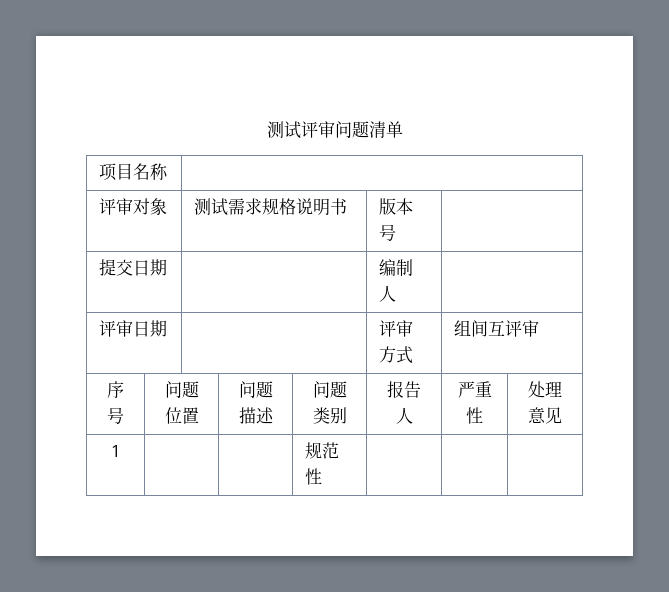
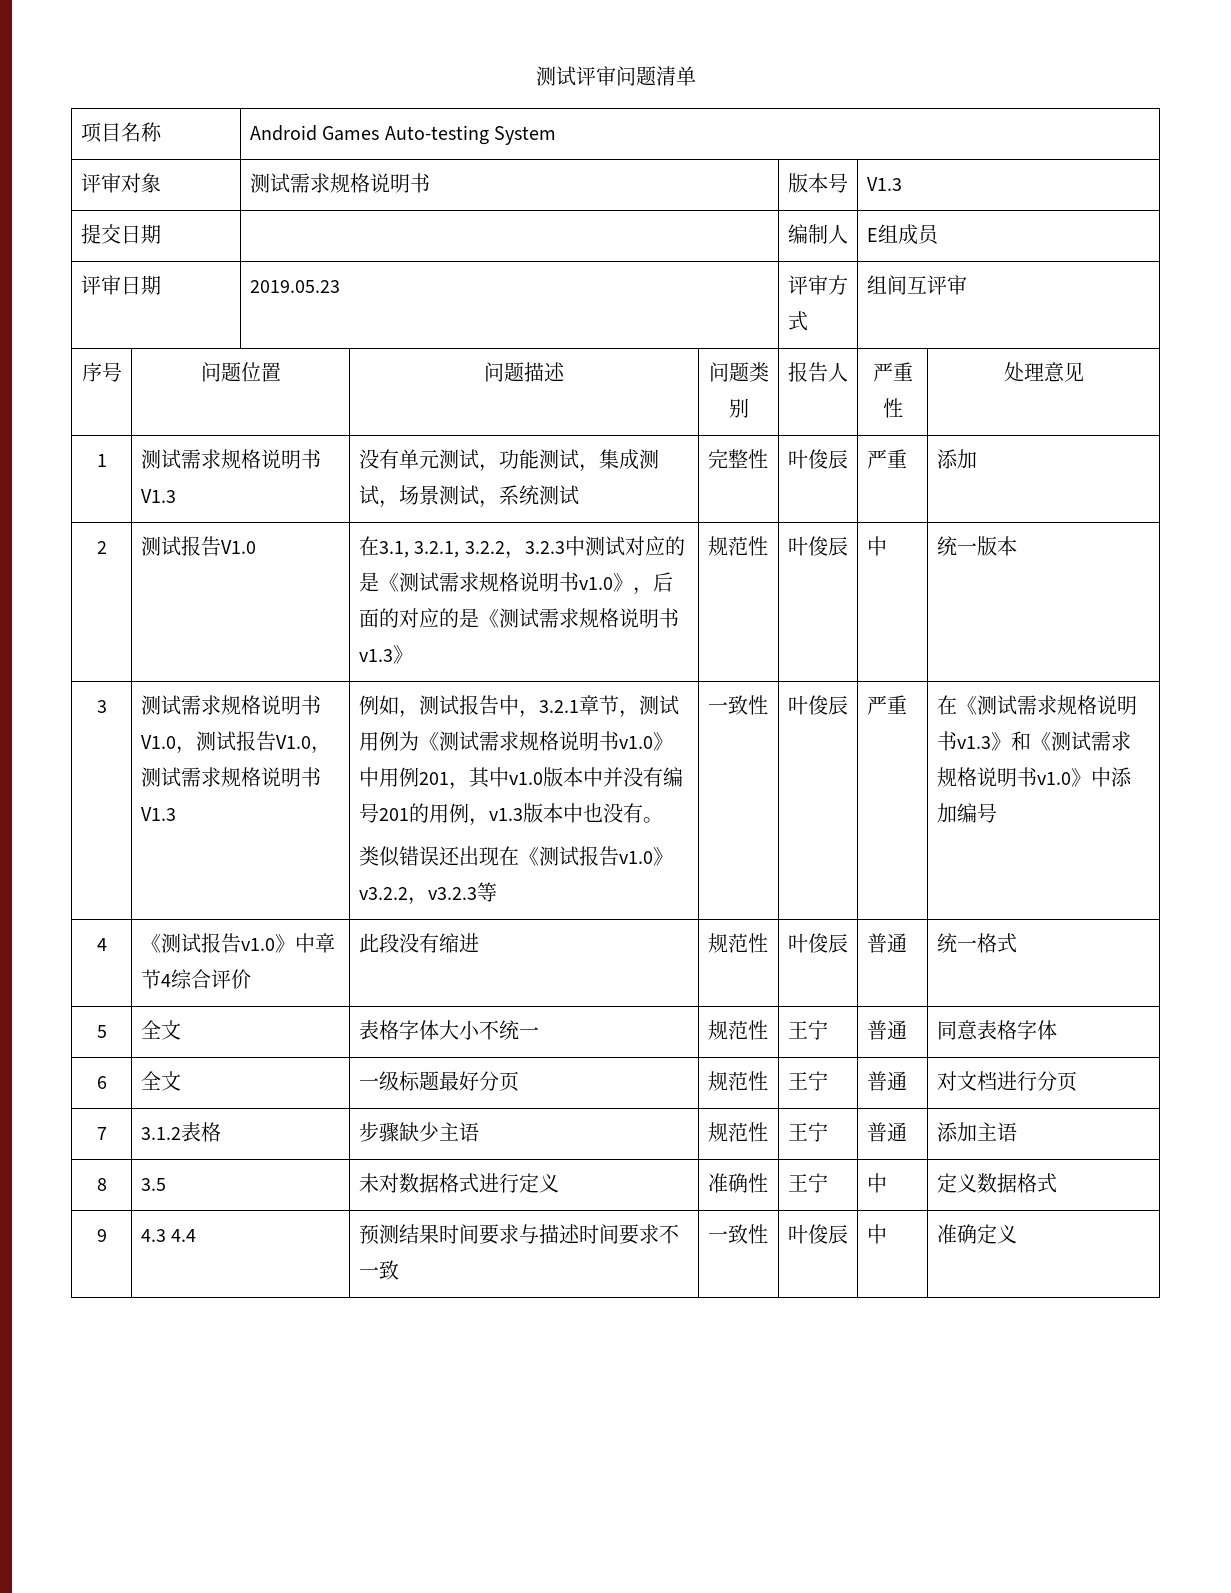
- 项目名称 |
+ 项目名称 | Android Games Auto-testing System
- 评审对象 | 测试需求规格说明书 | 版本号 |
+ 评审对象 | 测试需求规格说明书 | 版本号 | V1.3
- 提交日期 | | 编制人 |
+ 提交日期 | | 编制人 | E组成员
- 评审日期 | | 评审方式 | 组间互评审
+ 评审日期 | 2019.05.23 | 评审方式 | 组间互评审
- 1 | | | 规范性 | | |
+ 1 | 测试需求规格说明书V1.3 | 没有单元测试，功能测试，集成测试，场景测试，系统测试 | 完整性 | 叶俊辰 | 严重 | 添加
+ 2 | 测试报告V1.0 | 在3.1, 3.2.1, 3.2.2，3.2.3中测试对应的是《测试需求规格说明书v1.0》，后面的对应的是《测试需求规格说明书v1.3》 | 规范性 | 叶俊辰 | 中 | 统一版本
+ 3 | 测试需求规格说明书V1.0，测试报告V1.0，测试需求规格说明书V1.3 | 例如，测试报告中，3.2.1章节，测试用例为《测试需求规格说明书v1.0》中用例201，其中v1.0版本中并没有编号201的用例，v1.3版本中也没有。
+ 类似错误还出现在《测试报告v1.0》v3.2.2，v3.2.3等 | 一致性 | 叶俊辰 | 严重 | 在《测试需求规格说明书v1.3》和《测试需求规格说明书v1.0》中添加编号
+ 4 | 《测试报告v1.0》中章节4综合评价 | 此段没有缩进 | 规范性 | 叶俊辰 | 普通 | 统一格式
+ 5 | 全文 | 表格字体大小不统一 | 规范性 | 王宁 | 普通 | 同意表格字体
+ 6 | 全文 | 一级标题最好分页 | 规范性 | 王宁 | 普通 | 对文档进行分页
+ 7 | 3.1.2表格 | 步骤缺少主语 | 规范性 | 王宁 | 普通 | 添加主语
+ 8 | 3.5 | 未对数据格式进行定义 | 准确性 | 王宁 | 中 | 定义数据格式
+ 9 | 4.3 4.4 | 预测结果时间要求与描述时间要求不一致 | 一致性 | 叶俊辰 | 中 | 准确定义

